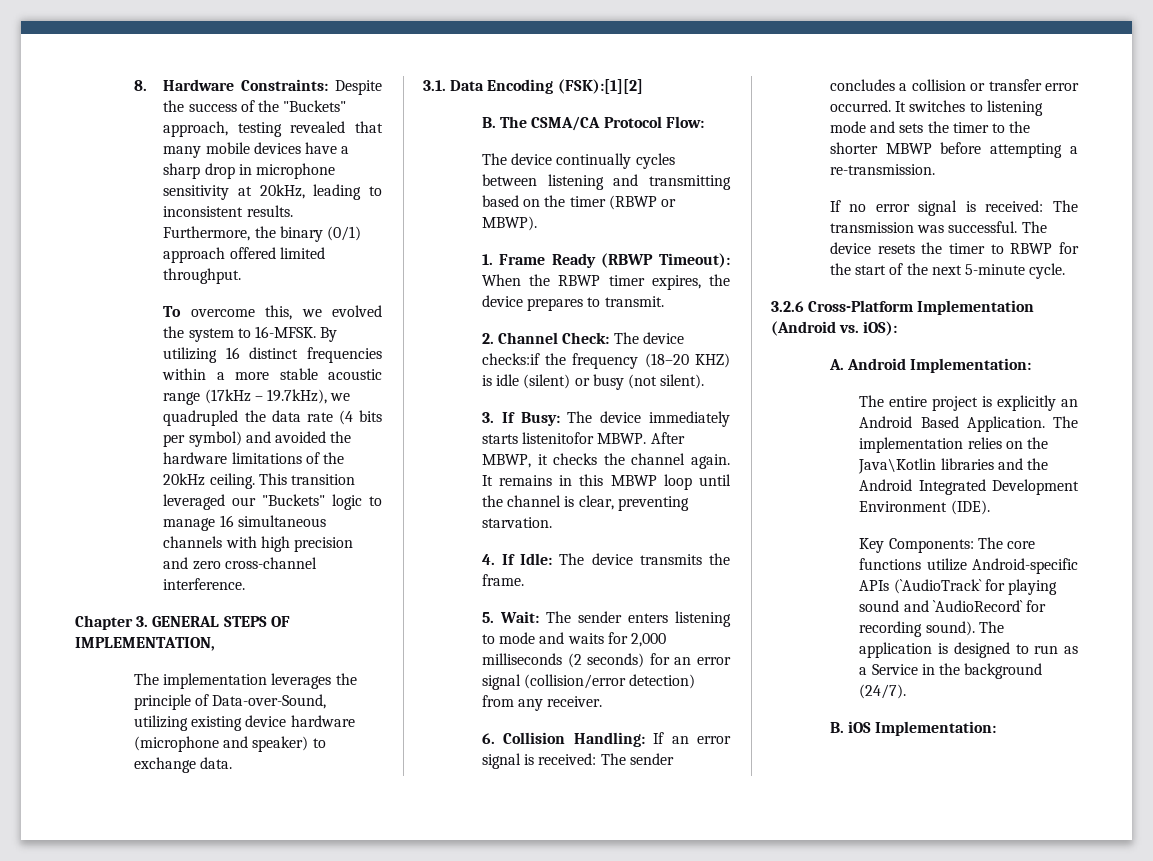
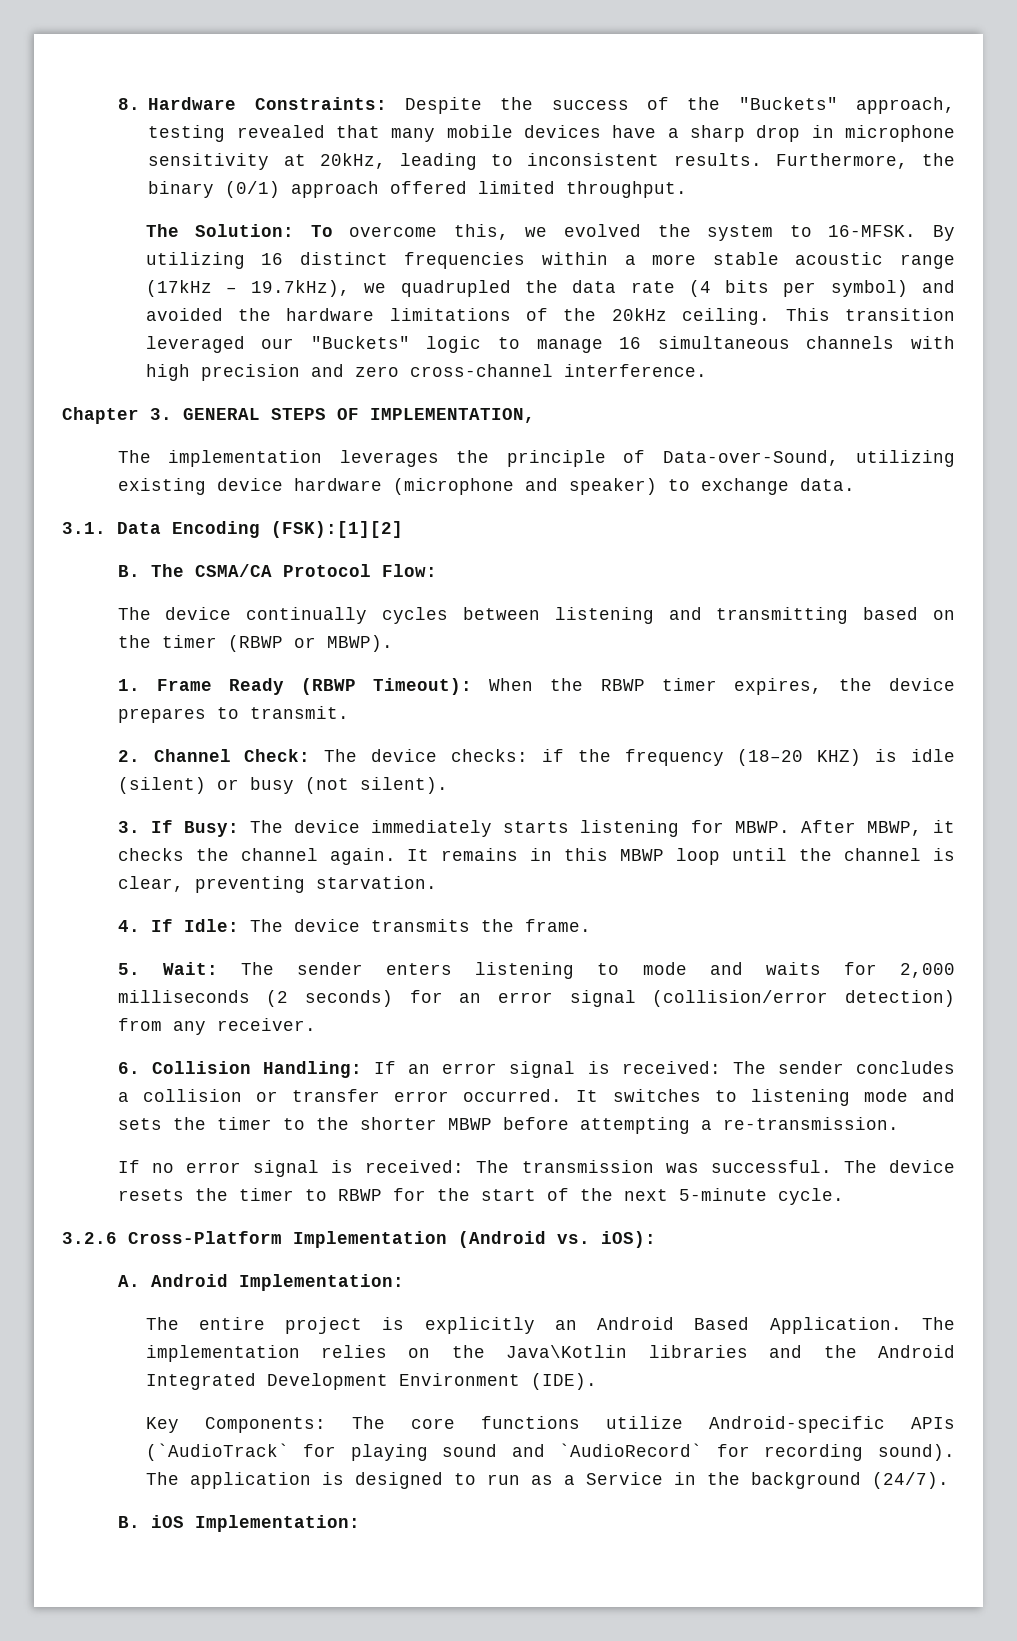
- To overcome this, we evolved the system to 16-MFSK.
+ The Solution: To overcome this, we evolved the system to 16-MFSK.
- 2. Channel Check: The device checks:if the frequency (18–20 KHZ) is idle (silent) or busy (not silent).
+ 2. Channel Check: The device checks: if the frequency (18–20 KHZ) is idle (silent) or busy (not silent).
- 3. If Busy: The device immediately starts listenitofor MBWP.
+ 3. If Busy: The device immediately starts listening for MBWP.

